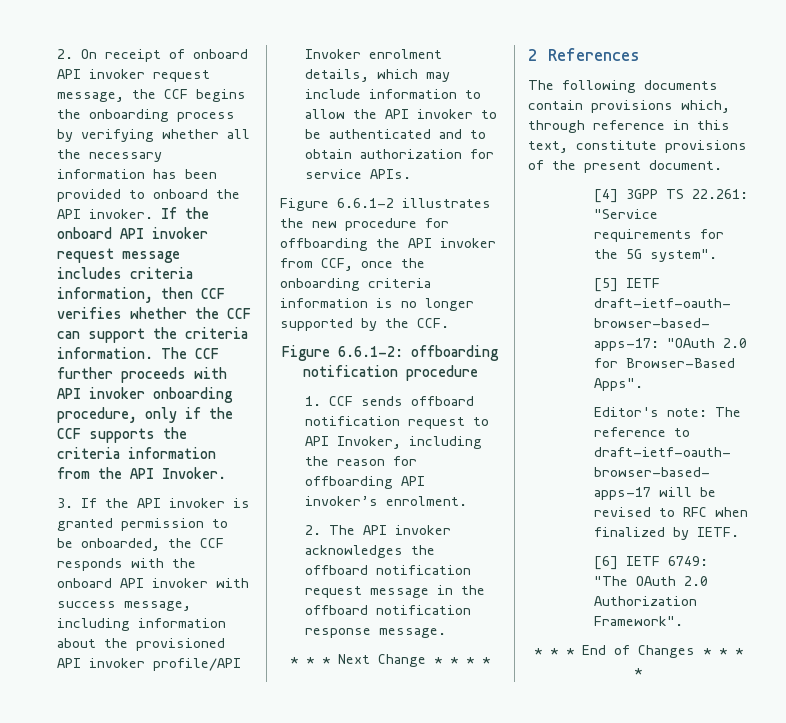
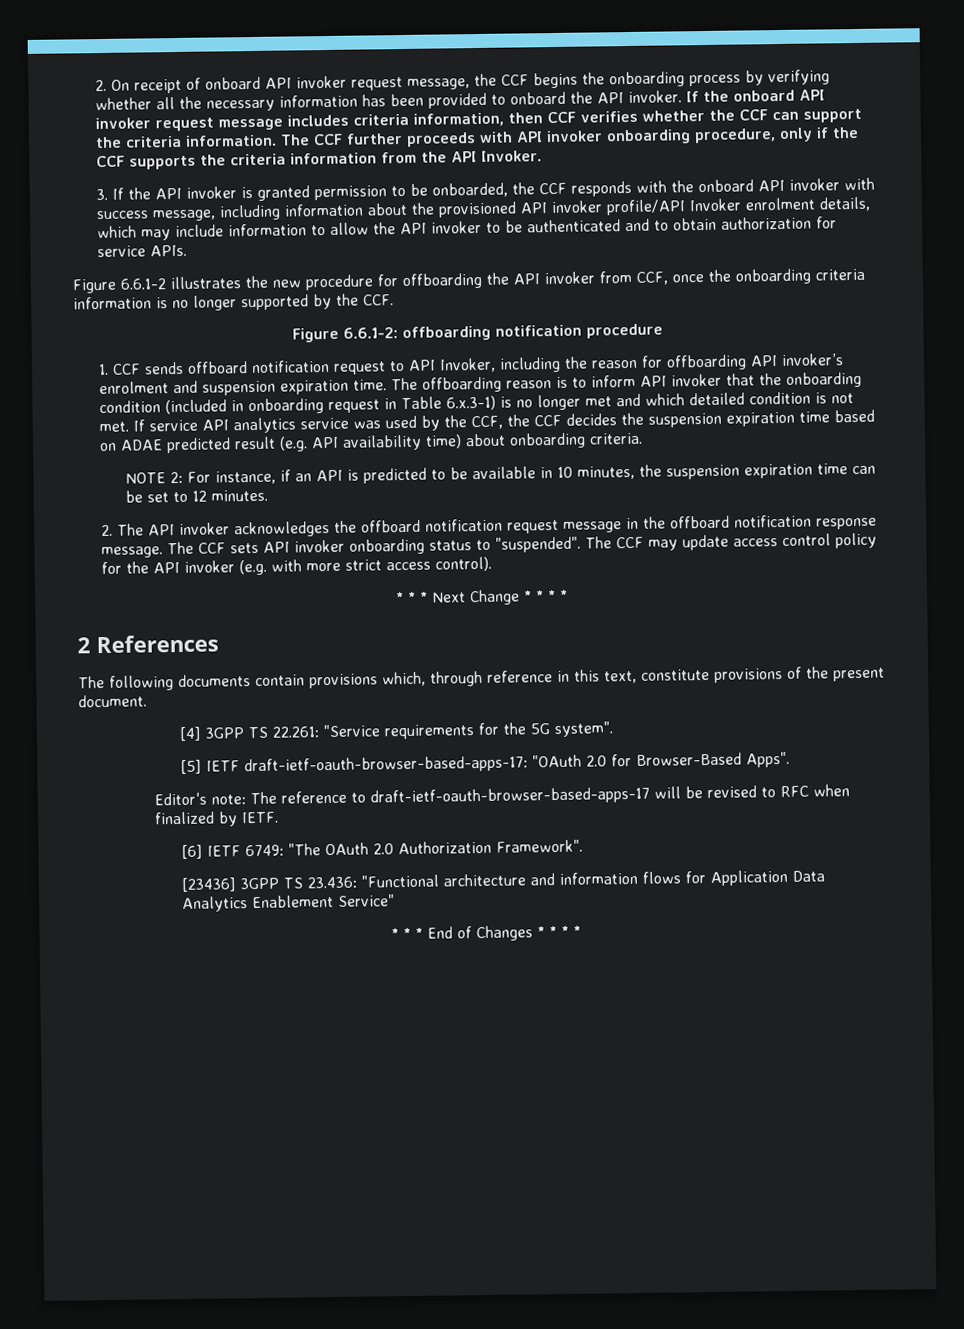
- 1. CCF sends offboard notification request to API Invoker, including the reason for offboarding API invoker’s enrolment.
+ 1. CCF sends offboard notification request to API Invoker, including the reason for offboarding API invoker’s enrolment and suspension expiration time. The offboarding reason is to inform API invoker that the onboarding condition (included in onboarding request in Table 6.x.3-1) is no longer met and which detailed condition is not met. If service API analytics service was used by the CCF, the CCF decides the suspension expiration time based on ADAE predicted result (e.g. API availability time) about onboarding criteria.
+ NOTE 2: For instance, if an API is predicted to be available in 10 minutes, the suspension expiration time can be set to 12 minutes.
+ The CCF sets API invoker onboarding status to "suspended". The CCF may update access control policy for the API invoker (e.g. with more strict access control).
+ [23436] 3GPP TS 23.436: "Functional architecture and information flows for Application Data Analytics Enablement Service"

